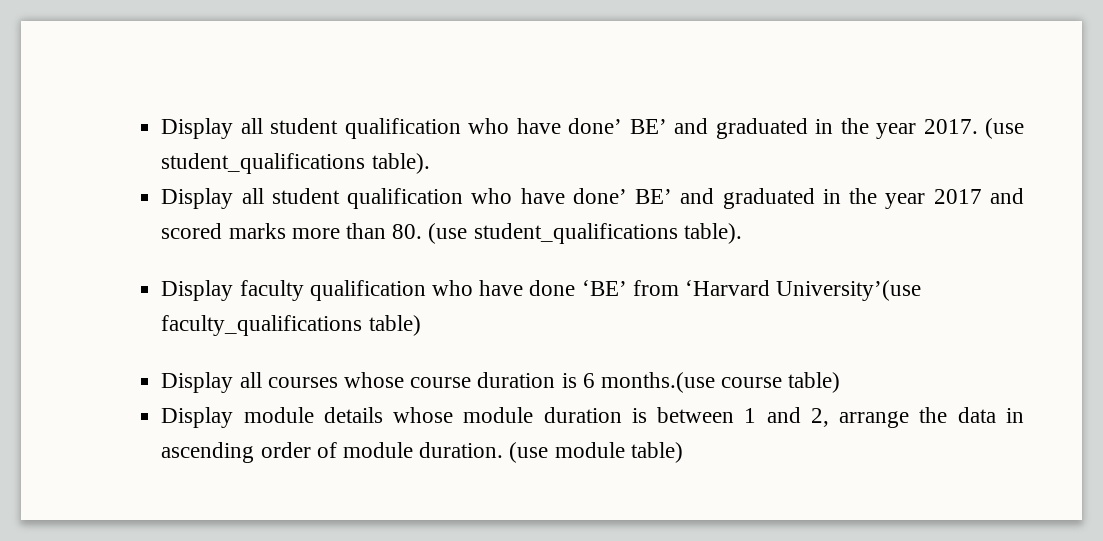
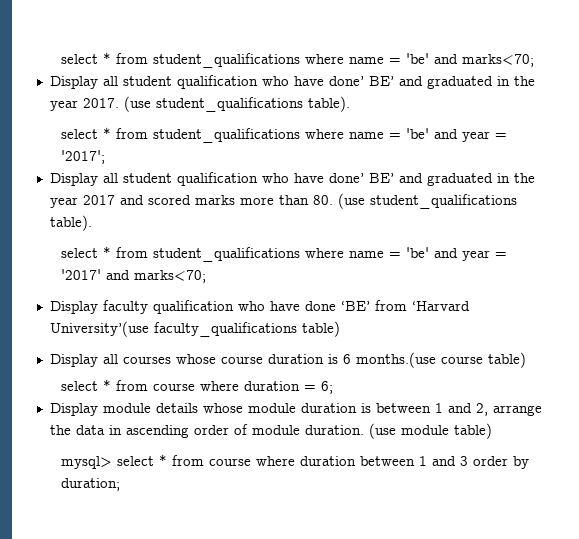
+ select * from student_qualifications where name = 'be' and marks<70;
+ select * from student_qualifications where name = 'be' and year = '2017';
+ select * from student_qualifications where name = 'be' and year = '2017' and marks<70;
+ select * from course where duration = 6;
+ mysql> select * from course where duration between 1 and 3 order by duration;

